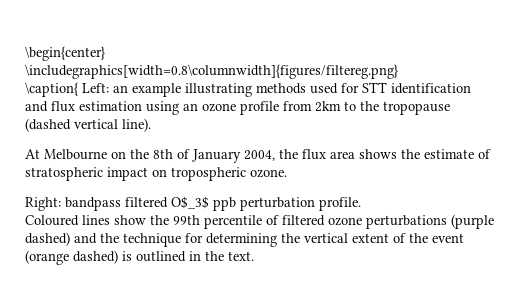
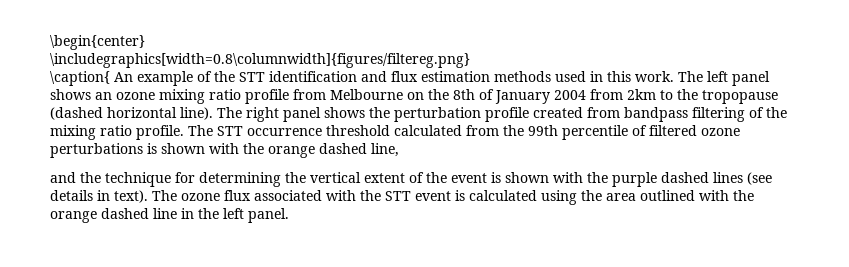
- \caption{ Left: an example illustrating methods used for STT identification and flux estimation using an ozone profile from 2km to the tropopause (dashed vertical line).
- At Melbourne on the 8th of January 2004, the flux area shows the estimate of stratospheric impact on tropospheric ozone.
- Right: bandpass filtered O$_3$ ppb perturbation profile.
- Coloured lines show the 99th percentile of filtered ozone perturbations (purple dashed) and the technique for determining the vertical extent of the event (orange dashed) is outlined in the text.
+ \caption{ An example of the STT identification and flux estimation methods used in this work. The left panel shows an ozone mixing ratio profile from Melbourne on the 8th of January 2004 from 2km to the tropopause (dashed horizontal line). The right panel shows the perturbation profile created from bandpass filtering of the mixing ratio profile. The STT occurrence threshold calculated from the 99th percentile of filtered ozone perturbations is shown with the orange dashed line,
+ and the technique for determining the vertical extent of the event is shown with the purple dashed lines (see details in text). The ozone flux associated with the STT event is calculated using the area outlined with the orange dashed line in the left panel.

